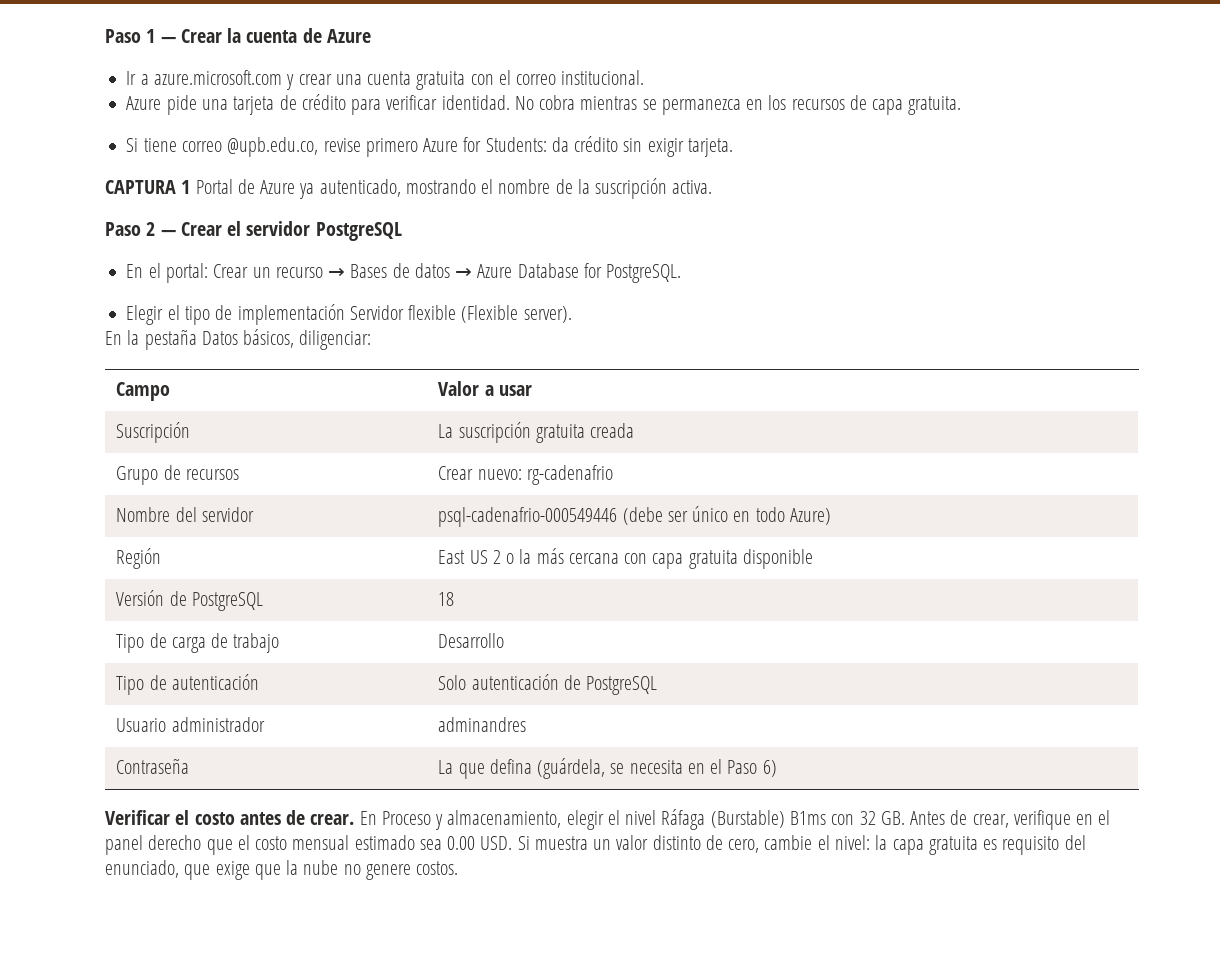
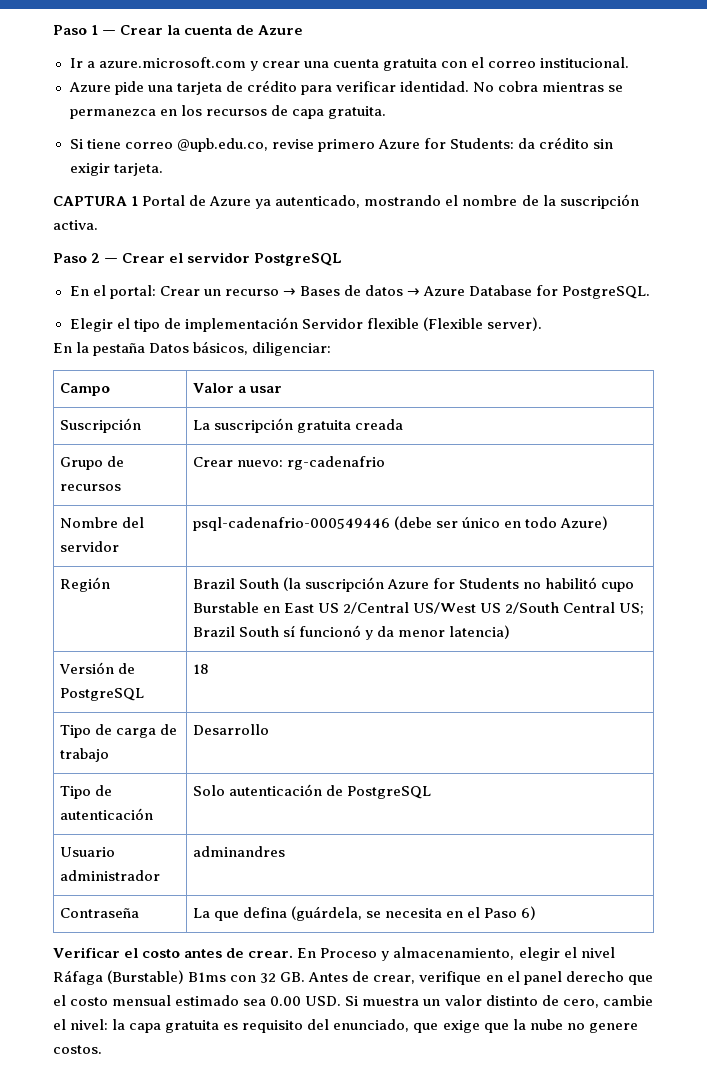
- Región | East US 2 o la más cercana con capa gratuita disponible
+ Región | Brazil South (la suscripción Azure for Students no habilitó cupo Burstable en East US 2/Central US/West US 2/South Central US; Brazil South sí funcionó y da menor latencia)

